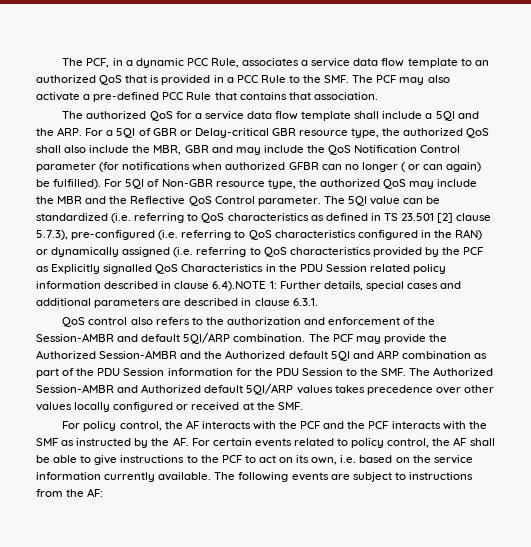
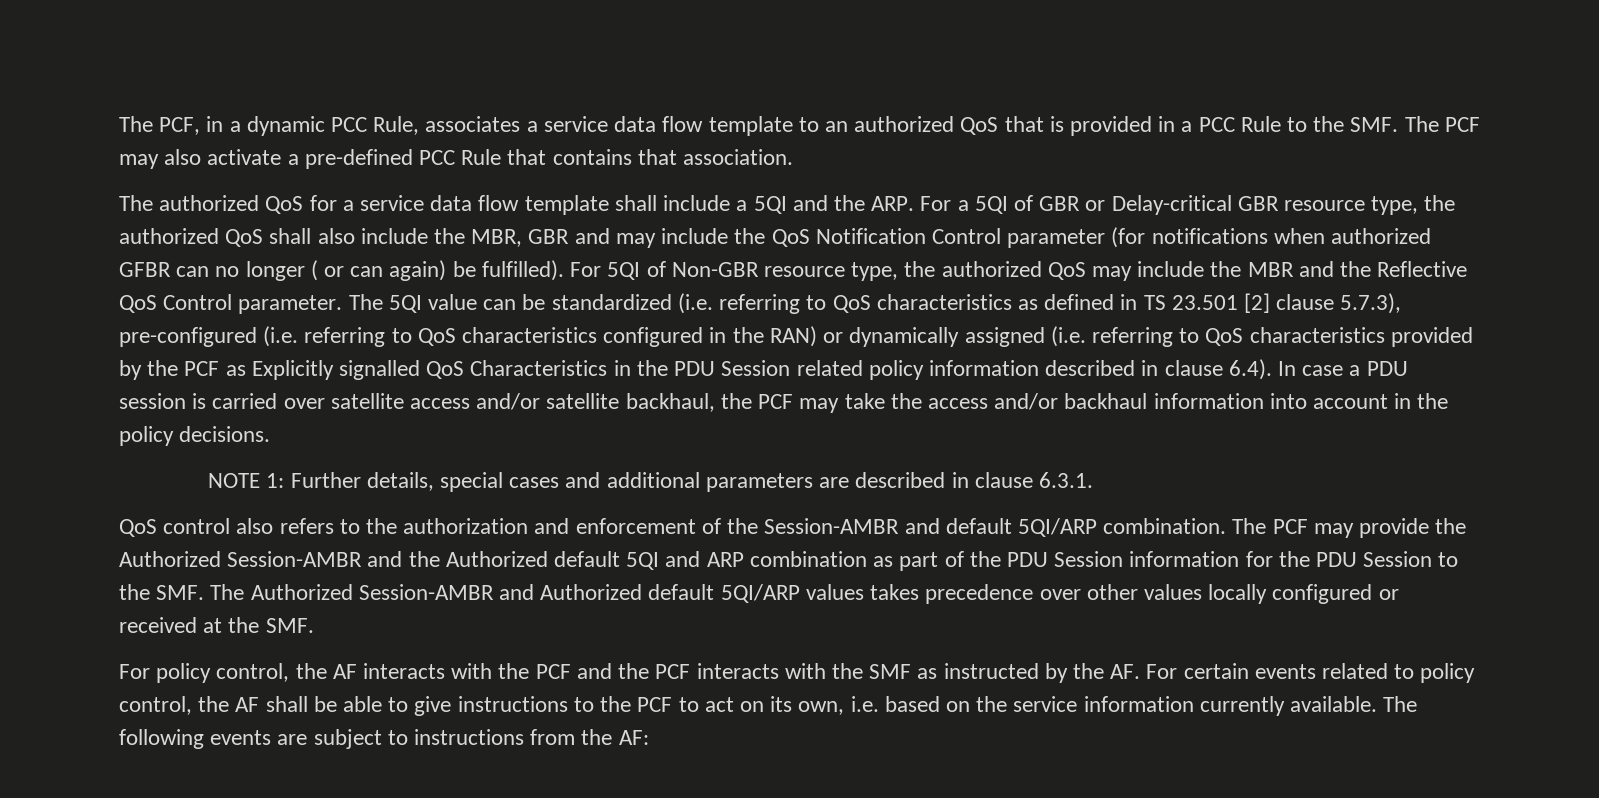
- The 5QI value can be standardized (i.e. referring to QoS characteristics as defined in TS 23.501 [2] clause 5.7.3), pre-configured (i.e. referring to QoS characteristics configured in the RAN) or dynamically assigned (i.e. referring to QoS characteristics provided by the PCF as Explicitly signalled QoS Characteristics in the PDU Session related policy information described in clause 6.4).NOTE 1:
+ The 5QI value can be standardized (i.e. referring to QoS characteristics as defined in TS 23.501 [2] clause 5.7.3), pre-configured (i.e. referring to QoS characteristics configured in the RAN) or dynamically assigned (i.e. referring to QoS characteristics provided by the PCF as Explicitly signalled QoS Characteristics in the PDU Session related policy information described in clause 6.4). In case a PDU session is carried over satellite access and/or satellite backhaul, the PCF may take the access and/or backhaul information into account in the policy decisions.
+ NOTE 1:

